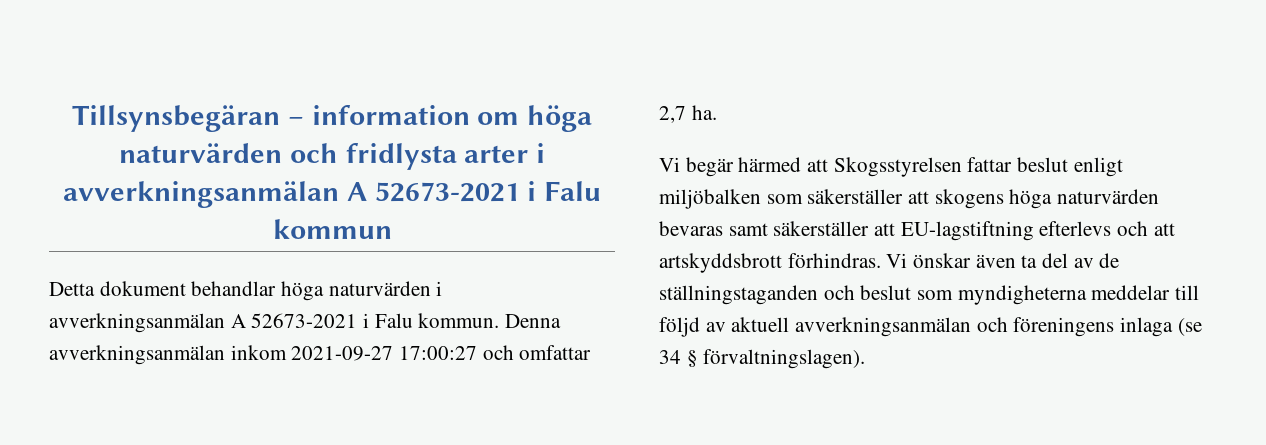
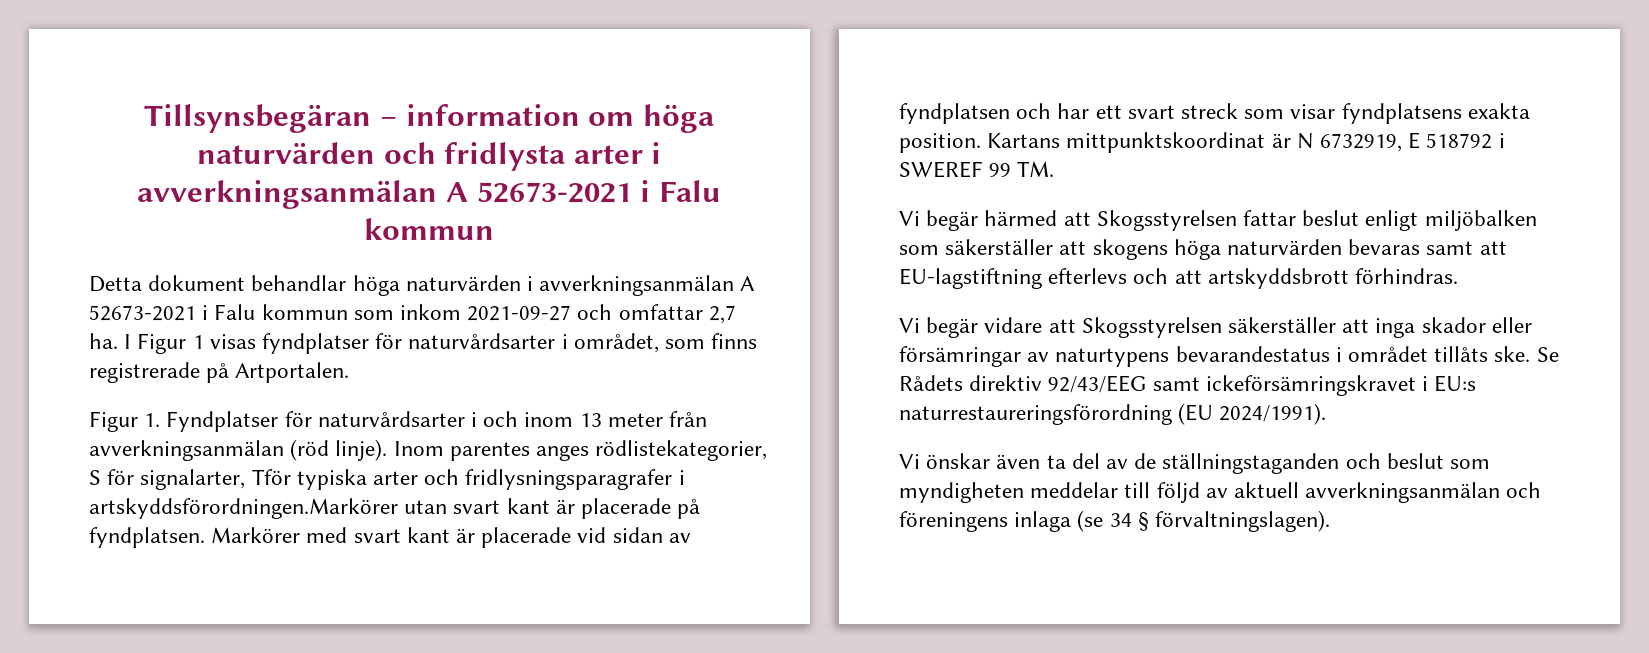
- Detta dokument behandlar höga naturvärden i avverkningsanmälan A 52673-2021 i Falu kommun. Denna avverkningsanmälan inkom 2021-09-27 17:00:27 och omfattar 2,7 ha.
+ Detta dokument behandlar höga naturvärden i avverkningsanmälan A 52673-2021 i Falu kommun som inkom 2021-09-27 och omfattar 2,7 ha. I Figur 1 visas fyndplatser för naturvårdsarter i området, som finns registrerade på Artportalen.
+ Figur 1. Fyndplatser för naturvårdsarter i och inom 13 meter från avverkningsanmälan (röd linje). Inom parentes anges rödlistekategorier, S för signalarter, Tför typiska arter och fridlysningsparagrafer i artskyddsförordningen.Markörer utan svart kant är placerade på fyndplatsen. Markörer med svart kant är placerade vid sidan av fyndplatsen och har ett svart streck som visar fyndplatsens exakta position. Kartans mittpunktskoordinat är N 6732919, E 518792 i SWEREF 99 TM.
- Vi begär härmed att Skogsstyrelsen fattar beslut enligt miljöbalken som säkerställer att skogens höga naturvärden bevaras samt säkerställer att EU-lagstiftning efterlevs och att artskyddsbrott förhindras. Vi önskar även ta del av de ställningstaganden och beslut som myndigheterna meddelar till följd av aktuell avverkningsanmälan och föreningens inlaga (se 34 § förvaltningslagen).
+ Vi begär härmed att Skogsstyrelsen fattar beslut enligt miljöbalken som säkerställer att skogens höga naturvärden bevaras samt att EU-lagstiftning efterlevs och att artskyddsbrott förhindras.
+ Vi begär vidare att Skogsstyrelsen säkerställer att inga skador eller försämringar av naturtypens bevarandestatus i området tillåts ske. Se Rådets direktiv 92/43/EEG samt ickeförsämringskravet i EU:s naturrestaureringsförordning (EU 2024/1991).
+ Vi önskar även ta del av de ställningstaganden och beslut som myndigheten meddelar till följd av aktuell avverkningsanmälan och föreningens inlaga (se 34 § förvaltningslagen).

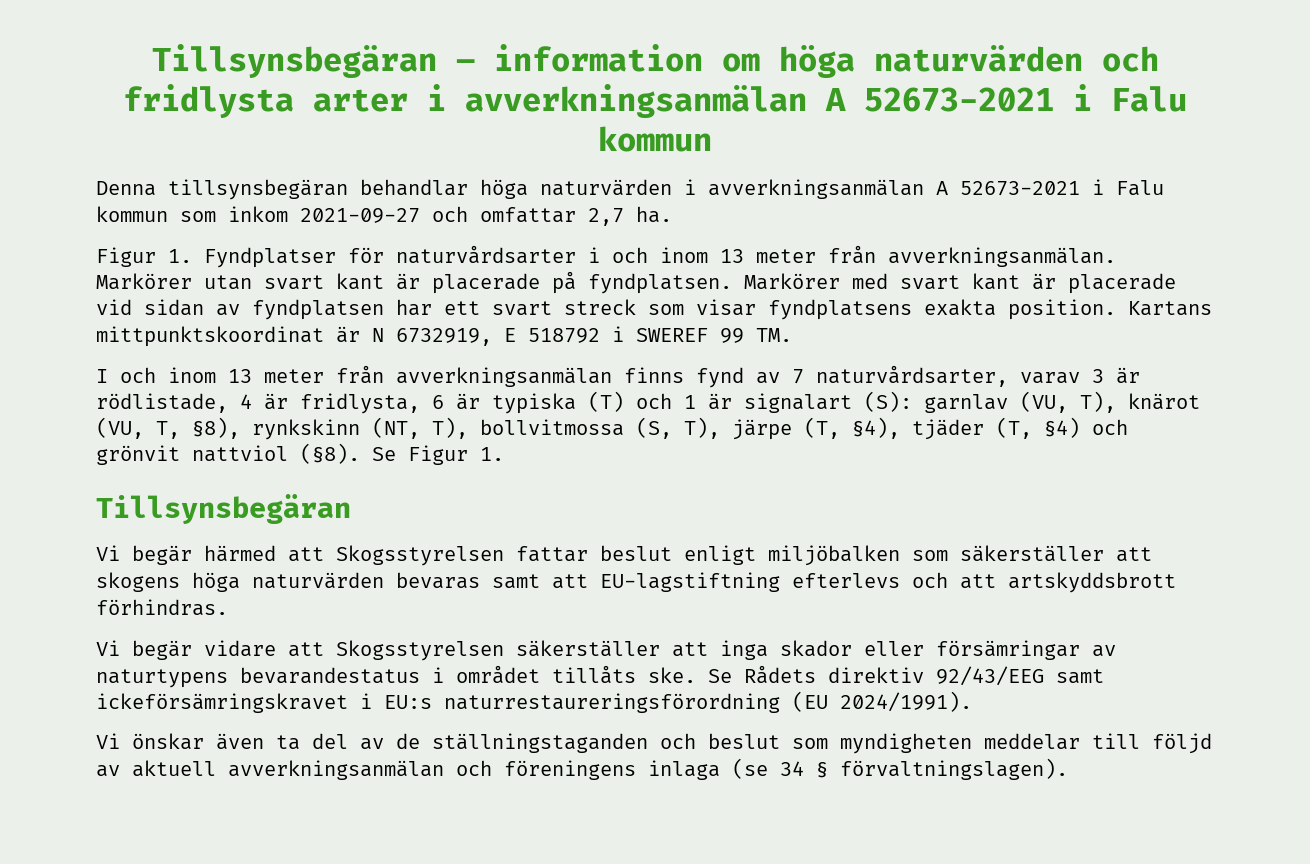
- Detta dokument behandlar höga naturvärden i avverkningsanmälan A 52673-2021 i Falu kommun som inkom 2021-09-27 och omfattar 2,7 ha. I Figur 1 visas fyndplatser för naturvårdsarter i området, som finns registrerade på Artportalen.
+ Denna tillsynsbegäran behandlar höga naturvärden i avverkningsanmälan A 52673-2021 i Falu kommun som inkom 2021-09-27 och omfattar 2,7 ha.
- Figur 1. Fyndplatser för naturvårdsarter i och inom 13 meter från avverkningsanmälan (röd linje). Inom parentes anges rödlistekategorier, S för signalarter, Tför typiska arter och fridlysningsparagrafer i artskyddsförordningen.Markörer utan svart kant är placerade på fyndplatsen.
+ Figur 1. Fyndplatser för naturvårdsarter i och inom 13 meter från avverkningsanmälan. Markörer utan svart kant är placerade på fyndplatsen.
- Markörer med svart kant är placerade vid sidan av fyndplatsen och har ett svart streck som visar fyndplatsens exakta position.
+ Markörer med svart kant är placerade vid sidan av fyndplatsen har ett svart streck som visar fyndplatsens exakta position.
+ I och inom 13 meter från avverkningsanmälan finns fynd av 7 naturvårdsarter, varav 3 är rödlistade, 4 är fridlysta, 6 är typiska (T) och 1 är signalart (S): garnlav (VU, T), knärot (VU, T, §8), rynkskinn (NT, T), bollvitmossa (S, T), järpe (T, §4), tjäder (T, §4) och grönvit nattviol (§8). Se Figur 1.
+ Tillsynsbegäran

